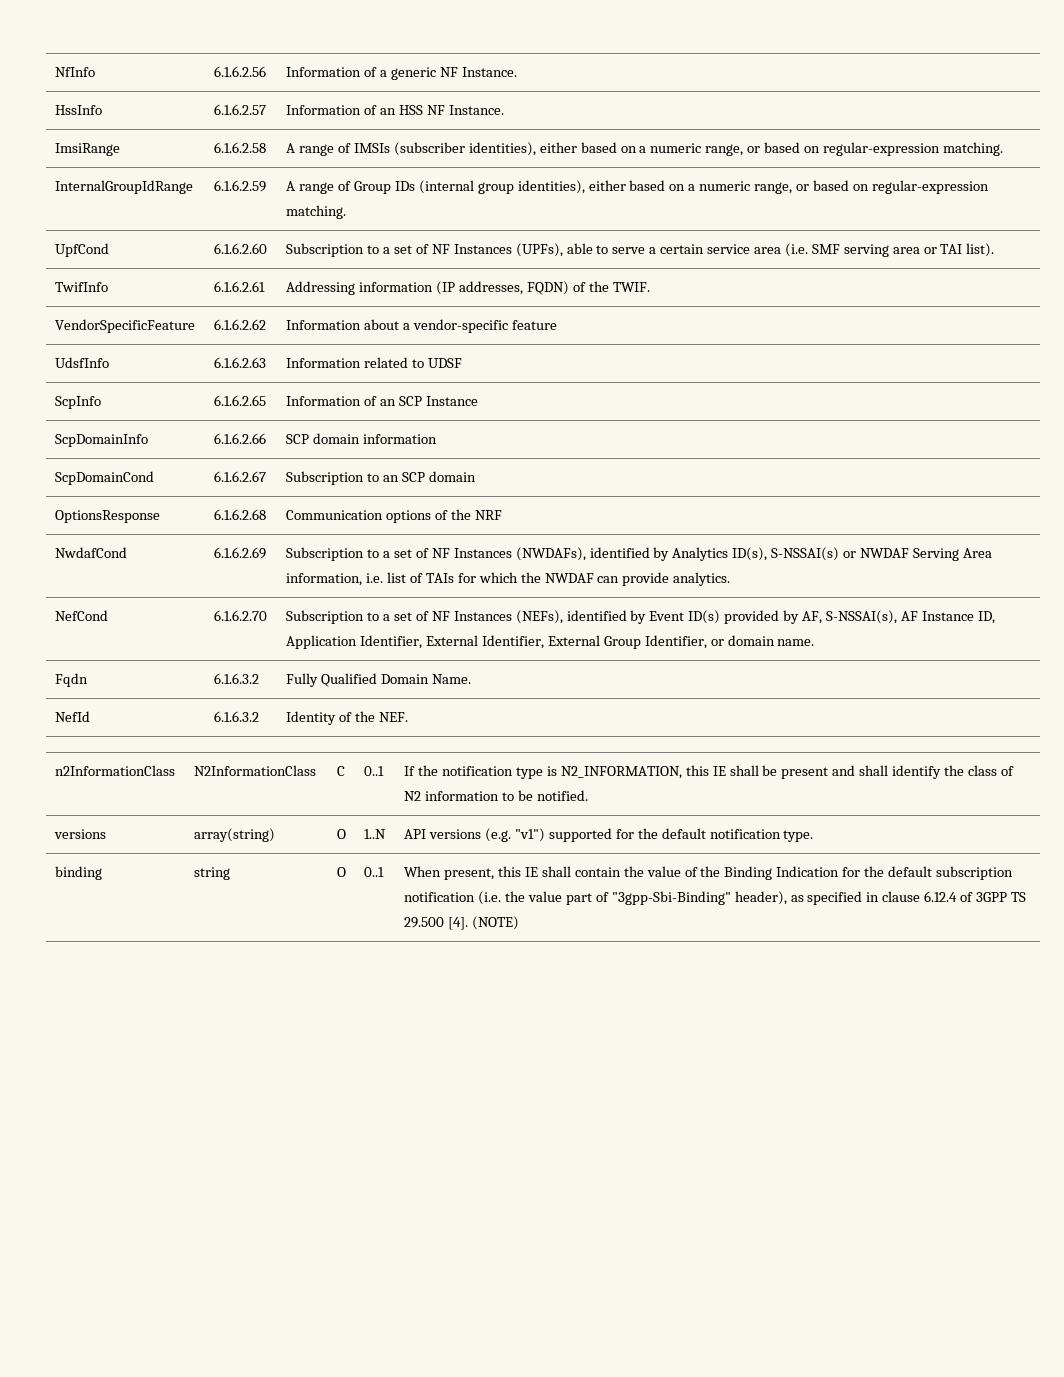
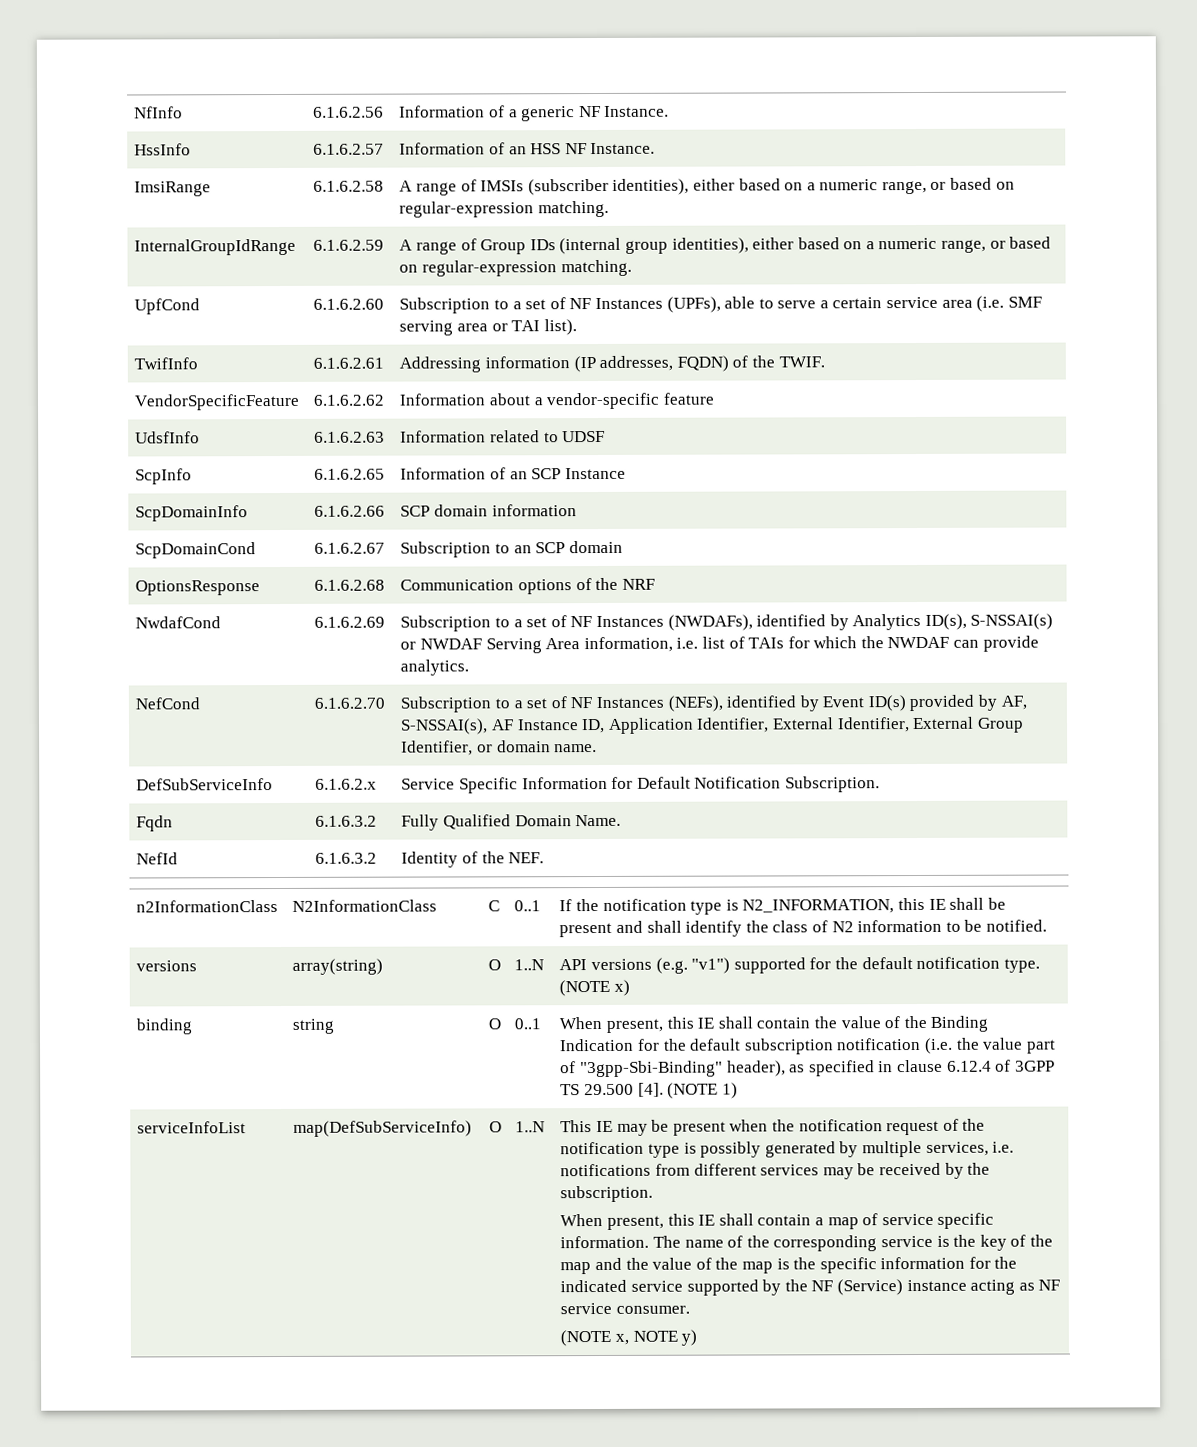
+ DefSubServiceInfo | 6.1.6.2.x | Service Specific Information for Default Notification Subscription.
- versions | array(string) | O | 1..N | API versions (e.g. "v1") supported for the default notification type.
+ versions | array(string) | O | 1..N | API versions (e.g. "v1") supported for the default notification type. (NOTE x)
- binding | string | O | 0..1 | When present, this IE shall contain the value of the Binding Indication for the default subscription notification (i.e. the value part of "3gpp-Sbi-Binding" header), as specified in clause 6.12.4 of 3GPP TS 29.500 [4]. (NOTE)
+ binding | string | O | 0..1 | When present, this IE shall contain the value of the Binding Indication for the default subscription notification (i.e. the value part of "3gpp-Sbi-Binding" header), as specified in clause 6.12.4 of 3GPP TS 29.500 [4]. (NOTE 1)
+ serviceInfoList | map(DefSubServiceInfo) | O | 1..N | This IE may be present when the notification request of the notification type is possibly generated by multiple services, i.e. notifications from different services may be received by the subscription.
+ When present, this IE shall contain a map of service specific information. The name of the corresponding service is the key of the map and the value of the map is the specific information for the indicated service supported by the NF (Service) instance acting as NF service consumer.
+ (NOTE x, NOTE y)

